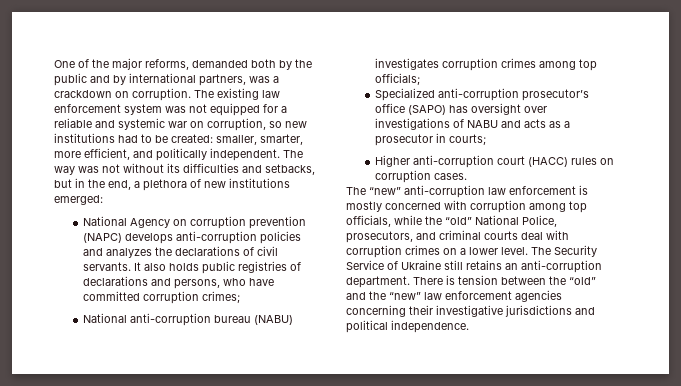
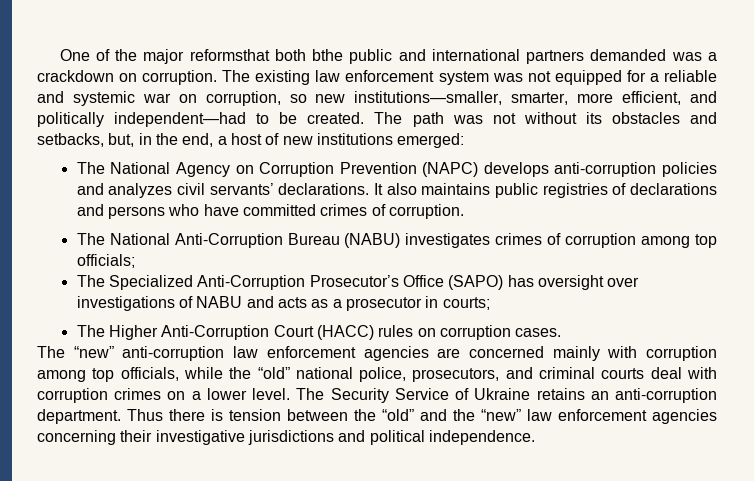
- One of the major reforms, demanded both by the public and by international partners, was a crackdown on corruption.
+ One of the major reformsthat both bthe public and international partners demanded was a crackdown on corruption.
- The existing law enforcement system was not equipped for a reliable and systemic war on corruption, so new institutions had to be created: smaller, smarter, more efficient, and politically independent. The way was not without its difficulties and setbacks, but in the end, a plethora of new institutions emerged:
+ The existing law enforcement system was not equipped for a reliable and systemic war on corruption, so new institutions—smaller, smarter, more efficient, and politically independent—had to be created. The path was not without its obstacles and setbacks, but, in the end, a host of new institutions emerged:
- National Agency on corruption prevention (NAPC) develops anti-corruption policies and analyzes the declarations of civil servants.
+ The National Agency on Corruption Prevention (NAPC) develops anti-corruption policies and analyzes civil servants’ declarations.
- It also holds public registries of declarations and persons, who have committed corruption crimes;
- National anti-corruption bureau (NABU) investigates corruption crimes among top officials;
- Specialized anti-corruption prosecutor’s office (SAPO) has oversight over investigations of NABU and acts as a prosecutor in courts;
+ It also maintains public registries of declarations and persons who have committed crimes of corruption.
+ The National Anti-Corruption Bureau (NABU) investigates crimes of corruption among top officials;
+ The Specialized Anti-Corruption Prosecutor’s Office (SAPO) has oversight over investigations of NABU and acts as a prosecutor in courts;
- Higher anti-corruption court (HACC) rules on corruption cases.
+ The Higher Anti-Corruption Court (HACC) rules on corruption cases.
- The “new” anti-corruption law enforcement is mostly concerned with corruption among top officials, while the “old” National Police, prosecutors, and criminal courts deal with corruption crimes on a lower level.
+ The “new” anti-corruption law enforcement agencies are concerned mainly with corruption among top officials, while the “old” national police, prosecutors, and criminal courts deal with corruption crimes on a lower level.
- The Security Service of Ukraine still retains an anti-corruption department.
+ The Security Service of Ukraine retains an anti-corruption department.
- There is tension between the “old” and the “new” law enforcement agencies concerning their investigative jurisdictions and political independence.
+ Thus there is tension between the “old” and the “new” law enforcement agencies concerning their investigative jurisdictions and political independence.

